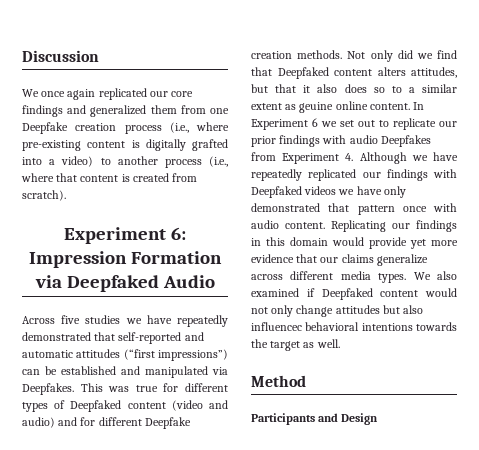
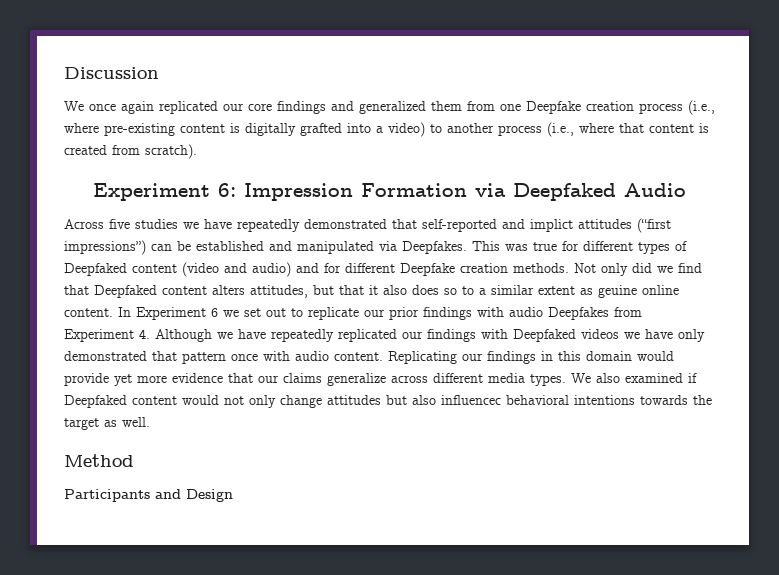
- Across five studies we have repeatedly demonstrated that self-reported and automatic attitudes (“first impressions”) can be established and manipulated via Deepfakes.
+ Across five studies we have repeatedly demonstrated that self-reported and implict attitudes (“first impressions”) can be established and manipulated via Deepfakes.

